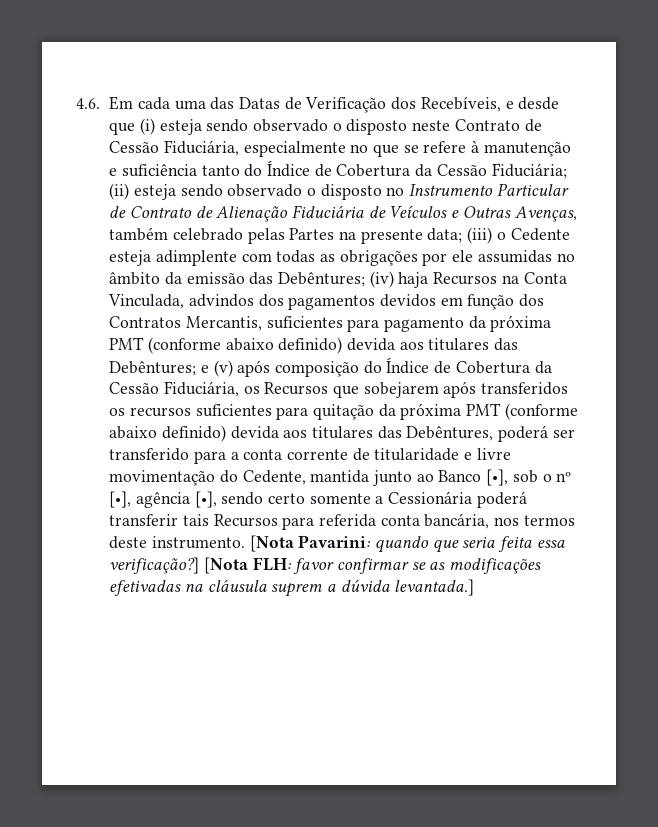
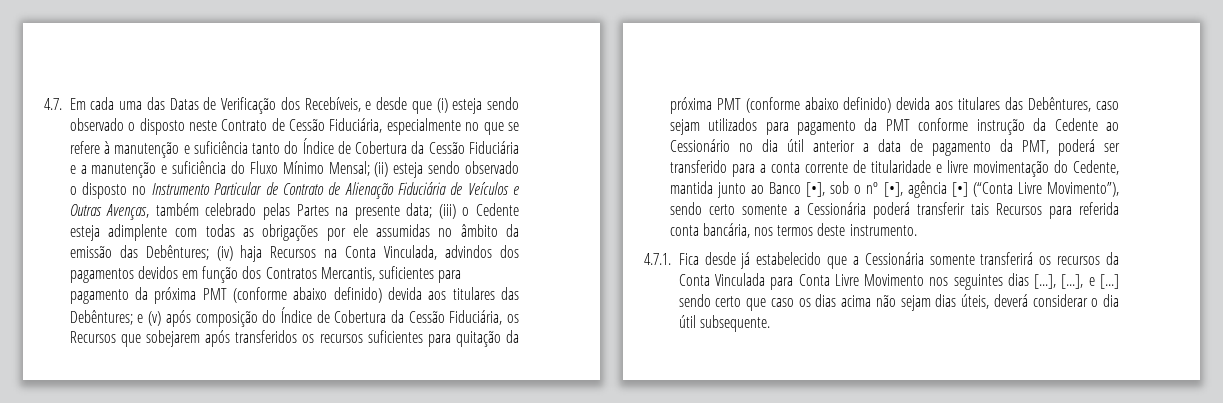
- 4.6. Em cada uma das Datas de Verificação dos Recebíveis, e desde que (i) esteja sendo observado o disposto neste Contrato de Cessão Fiduciária, especialmente no que se refere à manutenção e suficiência tanto do Índice de Cobertura da Cessão Fiduciária;
+ 4.7. Em cada uma das Datas de Verificação dos Recebíveis, e desde que (i) esteja sendo observado o disposto neste Contrato de Cessão Fiduciária, especialmente no que se refere à manutenção e suficiência tanto do Índice de Cobertura da Cessão Fiduciária e a manutenção e suficiência do Fluxo Mínimo Mensal;
- e (v) após composição do Índice de Cobertura da Cessão Fiduciária, os Recursos que sobejarem após transferidos os recursos suficientes para quitação da próxima PMT (conforme abaixo definido) devida aos titulares das Debêntures, poderá ser transferido para a conta corrente de titularidade e livre movimentação do Cedente, mantida junto ao Banco [•], sob o nº [•], agência [•], sendo certo somente a Cessionária poderá transferir tais Recursos para referida conta bancária, nos termos deste instrumento. [Nota Pavarini: quando que seria feita essa verificação?] [Nota FLH: favor confirmar se as modificações efetivadas na cláusula suprem a dúvida levantada.]
+ e (v) após composição do Índice de Cobertura da Cessão Fiduciária, os Recursos que sobejarem após transferidos os recursos suficientes para quitação da próxima PMT (conforme abaixo definido) devida aos titulares das Debêntures, caso sejam utilizados para pagamento da PMT conforme instrução da Cedente ao Cessionário no dia útil anterior a data de pagamento da PMT, poderá ser transferido para a conta corrente de titularidade e livre movimentação do Cedente, mantida junto ao Banco [•], sob o nº [•], agência [•] (“Conta Livre Movimento”), sendo certo somente a Cessionária poderá transferir tais Recursos para referida conta bancária, nos termos deste instrumento.
+ 4.7.1. Fica desde já estabelecido que a Cessionária somente transferirá os recursos da Conta Vinculada para Conta Livre Movimento nos seguintes dias [...], [...], e [...] sendo certo que caso os dias acima não sejam dias úteis, deverá considerar o dia útil subsequente.

